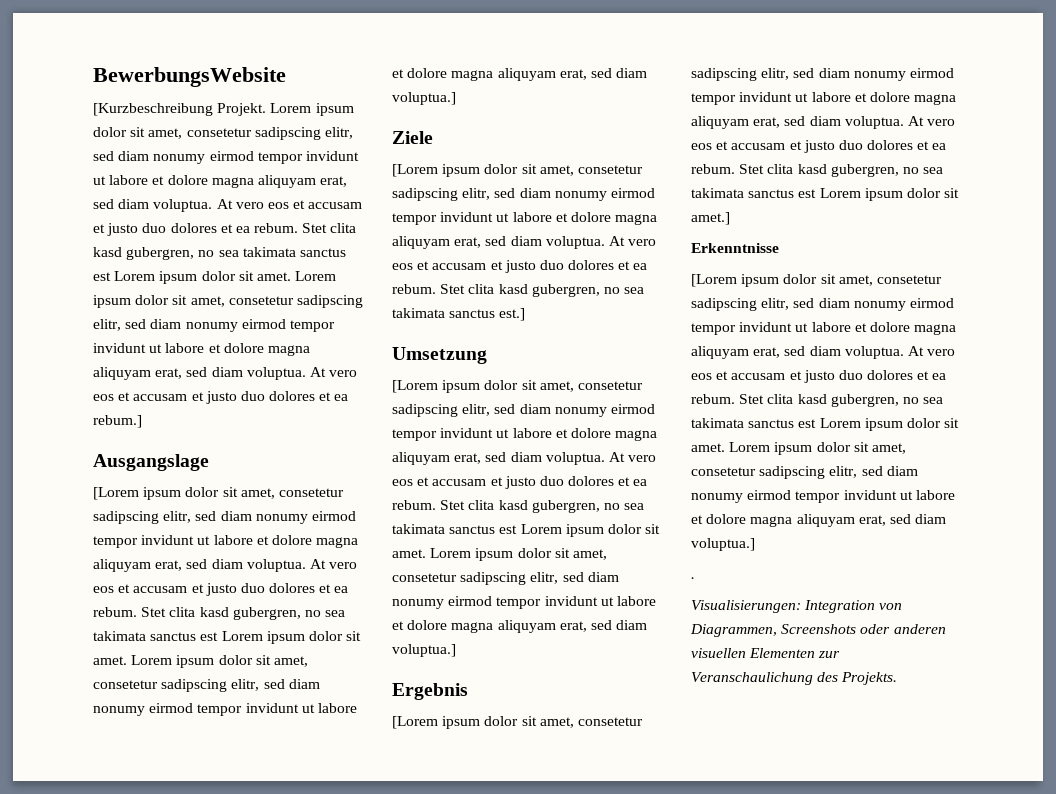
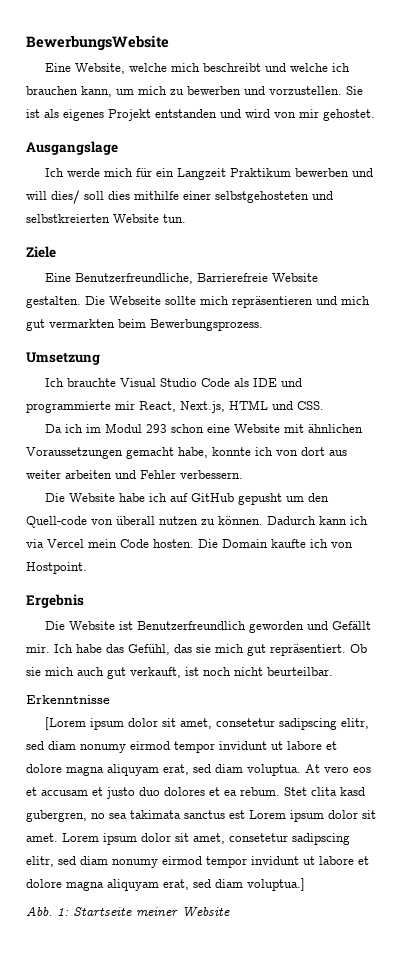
- [Kurzbeschreibung Projekt. Lorem ipsum dolor sit amet, consetetur sadipscing elitr, sed diam nonumy eirmod tempor invidunt ut labore et dolore magna aliquyam erat, sed diam voluptua. At vero eos et accusam et justo duo dolores et ea rebum. Stet clita kasd gubergren, no sea takimata sanctus est Lorem ipsum dolor sit amet. Lorem ipsum dolor sit amet, consetetur sadipscing elitr, sed diam nonumy eirmod tempor invidunt ut labore et dolore magna aliquyam erat, sed diam voluptua. At vero eos et accusam et justo duo dolores et ea rebum.]
+ Eine Website, welche mich beschreibt und welche ich brauchen kann, um mich zu bewerben und vorzustellen. Sie ist als eigenes Projekt entstanden und wird von mir gehostet.
  Ausgangslage
- [Lorem ipsum dolor sit amet, consetetur sadipscing elitr, sed diam nonumy eirmod tempor invidunt ut labore et dolore magna aliquyam erat, sed diam voluptua. At vero eos et accusam et justo duo dolores et ea rebum. Stet clita kasd gubergren, no sea takimata sanctus est Lorem ipsum dolor sit amet. Lorem ipsum dolor sit amet, consetetur sadipscing elitr, sed diam nonumy eirmod tempor invidunt ut labore et dolore magna aliquyam erat, sed diam voluptua.]
+ Ich werde mich für ein Langzeit Praktikum bewerben und will dies/ soll dies mithilfe einer selbstgehosteten und selbstkreierten Website tun.
  Ziele
- [Lorem ipsum dolor sit amet, consetetur sadipscing elitr, sed diam nonumy eirmod tempor invidunt ut labore et dolore magna aliquyam erat, sed diam voluptua. At vero eos et accusam et justo duo dolores et ea rebum. Stet clita kasd gubergren, no sea takimata sanctus est.]
+ Eine Benutzerfreundliche, Barrierefreie Website gestalten. Die Webseite sollte mich repräsentieren und mich gut vermarkten beim Bewerbungsprozess.
  Umsetzung
- [Lorem ipsum dolor sit amet, consetetur sadipscing elitr, sed diam nonumy eirmod tempor invidunt ut labore et dolore magna aliquyam erat, sed diam voluptua. At vero eos et accusam et justo duo dolores et ea rebum. Stet clita kasd gubergren, no sea takimata sanctus est Lorem ipsum dolor sit amet. Lorem ipsum dolor sit amet, consetetur sadipscing elitr, sed diam nonumy eirmod tempor invidunt ut labore et dolore magna aliquyam erat, sed diam voluptua.]
+ Ich brauchte Visual Studio Code als IDE und programmierte mir React, Next.js, HTML und CSS.
+ Da ich im Modul 293 schon eine Website mit ähnlichen Voraussetzungen gemacht habe, konnte ich von dort aus weiter arbeiten und Fehler verbessern.
+ Die Website habe ich auf GitHub gepusht um den Quell-code von überall nutzen zu können. Dadurch kann ich via Vercel mein Code hosten. Die Domain kaufte ich von Hostpoint.
  Ergebnis
- [Lorem ipsum dolor sit amet, consetetur sadipscing elitr, sed diam nonumy eirmod tempor invidunt ut labore et dolore magna aliquyam erat, sed diam voluptua. At vero eos et accusam et justo duo dolores et ea rebum. Stet clita kasd gubergren, no sea takimata sanctus est Lorem ipsum dolor sit amet.]
+ Die Website ist Benutzerfreundlich geworden und Gefällt mir. Ich habe das Gefühl, das sie mich gut repräsentiert. Ob sie mich auch gut verkauft, ist noch nicht beurteilbar.
- .
- Visualisierungen: Integration von Diagrammen, Screenshots oder anderen visuellen Elementen zur Veranschaulichung des Projekts.
+ Abb. 1: Startseite meiner Website

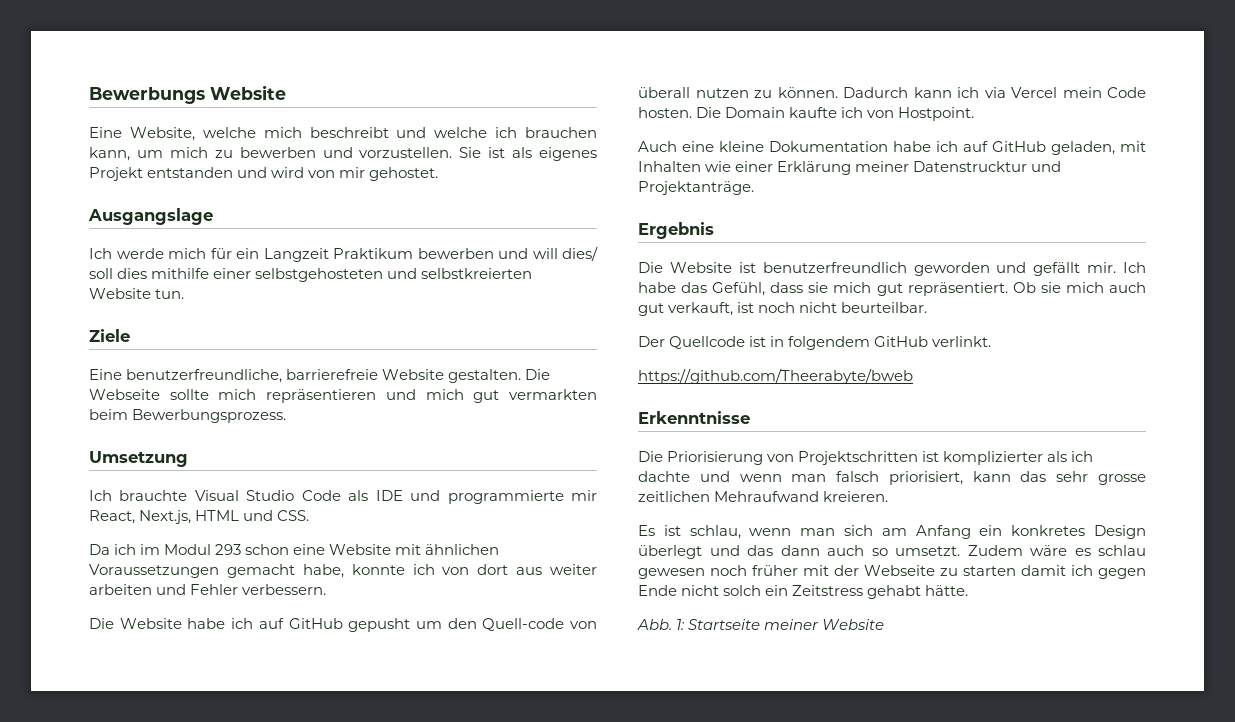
- BewerbungsWebsite
+ Bewerbungs Website
- Eine Benutzerfreundliche, Barrierefreie Website gestalten.
+ Eine benutzerfreundliche, barrierefreie Website gestalten.
+ Auch eine kleine Dokumentation habe ich auf GitHub geladen, mit Inhalten wie einer Erklärung meiner Datenstrucktur und Projektanträge.
- Die Website ist Benutzerfreundlich geworden und Gefällt mir.
+ Die Website ist benutzerfreundlich geworden und gefällt mir.
- Ich habe das Gefühl, das sie mich gut repräsentiert.
+ Ich habe das Gefühl, dass sie mich gut repräsentiert.
+ Der Quellcode ist in folgendem GitHub verlinkt.
+ https://github.com/Theerabyte/bweb
  Erkenntnisse
- [Lorem ipsum dolor sit amet, consetetur sadipscing elitr, sed diam nonumy eirmod tempor invidunt ut labore et dolore magna aliquyam erat, sed diam voluptua. At vero eos et accusam et justo duo dolores et ea rebum. Stet clita kasd gubergren, no sea takimata sanctus est Lorem ipsum dolor sit amet. Lorem ipsum dolor sit amet, consetetur sadipscing elitr, sed diam nonumy eirmod tempor invidunt ut labore et dolore magna aliquyam erat, sed diam voluptua.]
+ Die Priorisierung von Projektschritten ist komplizierter als ich dachte und wenn man falsch priorisiert, kann das sehr grosse zeitlichen Mehraufwand kreieren.
+ Es ist schlau, wenn man sich am Anfang ein konkretes Design überlegt und das dann auch so umsetzt. Zudem wäre es schlau gewesen noch früher mit der Webseite zu starten damit ich gegen Ende nicht solch ein Zeitstress gehabt hätte.

